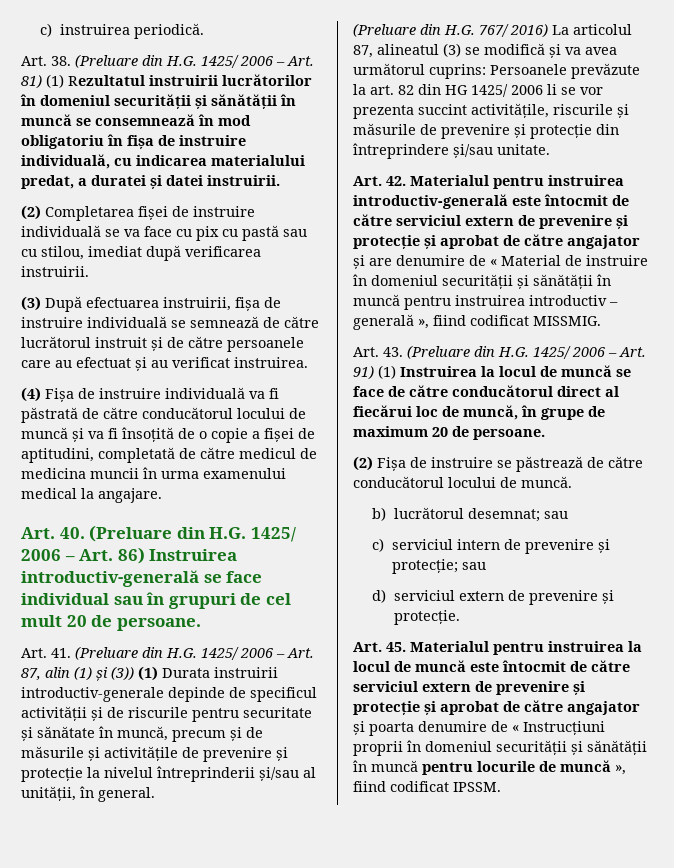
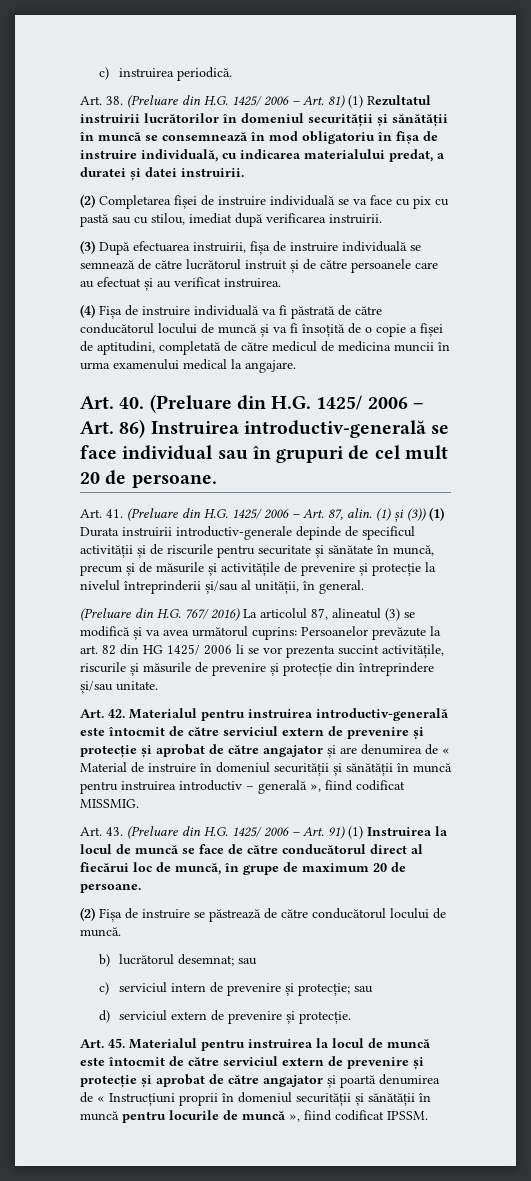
- Art. 41. (Preluare din H.G. 1425/ 2006 – Art. 87, alin (1) și (3)) (1) Durata instruirii introductiv-generale depinde de specificul activității și de riscurile pentru securitate și sănătate în muncă, precum și de măsurile și activitățile de prevenire și protecție la nivelul întreprinderii și/sau al unității, în general.
+ Art. 41. (Preluare din H.G. 1425/ 2006 – Art. 87, alin. (1) și (3)) (1) Durata instruirii introductiv-generale depinde de specificul activității și de riscurile pentru securitate și sănătate în muncă, precum și de măsurile și activitățile de prevenire și protecție la nivelul întreprinderii și/sau al unității, în general.
- (Preluare din H.G. 767/ 2016) La articolul 87, alineatul (3) se modifică și va avea următorul cuprins: Persoanele prevăzute la art. 82 din HG 1425/ 2006 li se vor prezenta succint activitățile, riscurile și măsurile de prevenire și protecție din întreprindere și/sau unitate.
+ (Preluare din H.G. 767/ 2016) La articolul 87, alineatul (3) se modifică și va avea următorul cuprins: Persoanelor prevăzute la art. 82 din HG 1425/ 2006 li se vor prezenta succint activitățile, riscurile și măsurile de prevenire și protecție din întreprindere și/sau unitate.
- Art. 42. Materialul pentru instruirea introductiv-generală este întocmit de către serviciul extern de prevenire și protecție și aprobat de către angajator și are denumire de « Material de instruire în domeniul securității și sănătății în muncă pentru instruirea introductiv – generală », fiind codificat MISSMIG.
+ Art. 42. Materialul pentru instruirea introductiv-generală este întocmit de către serviciul extern de prevenire și protecție și aprobat de către angajator și are denumirea de « Material de instruire în domeniul securității și sănătății în muncă pentru instruirea introductiv – generală », fiind codificat MISSMIG.
- Art. 45. Materialul pentru instruirea la locul de muncă este întocmit de către serviciul extern de prevenire și protecție și aprobat de către angajator și poarta denumire de « Instrucțiuni proprii în domeniul securității și sănătății în muncă pentru locurile de muncă », fiind codificat IPSSM.
+ Art. 45. Materialul pentru instruirea la locul de muncă este întocmit de către serviciul extern de prevenire și protecție și aprobat de către angajator și poartă denumirea de « Instrucțiuni proprii în domeniul securității și sănătății în muncă pentru locurile de muncă », fiind codificat IPSSM.

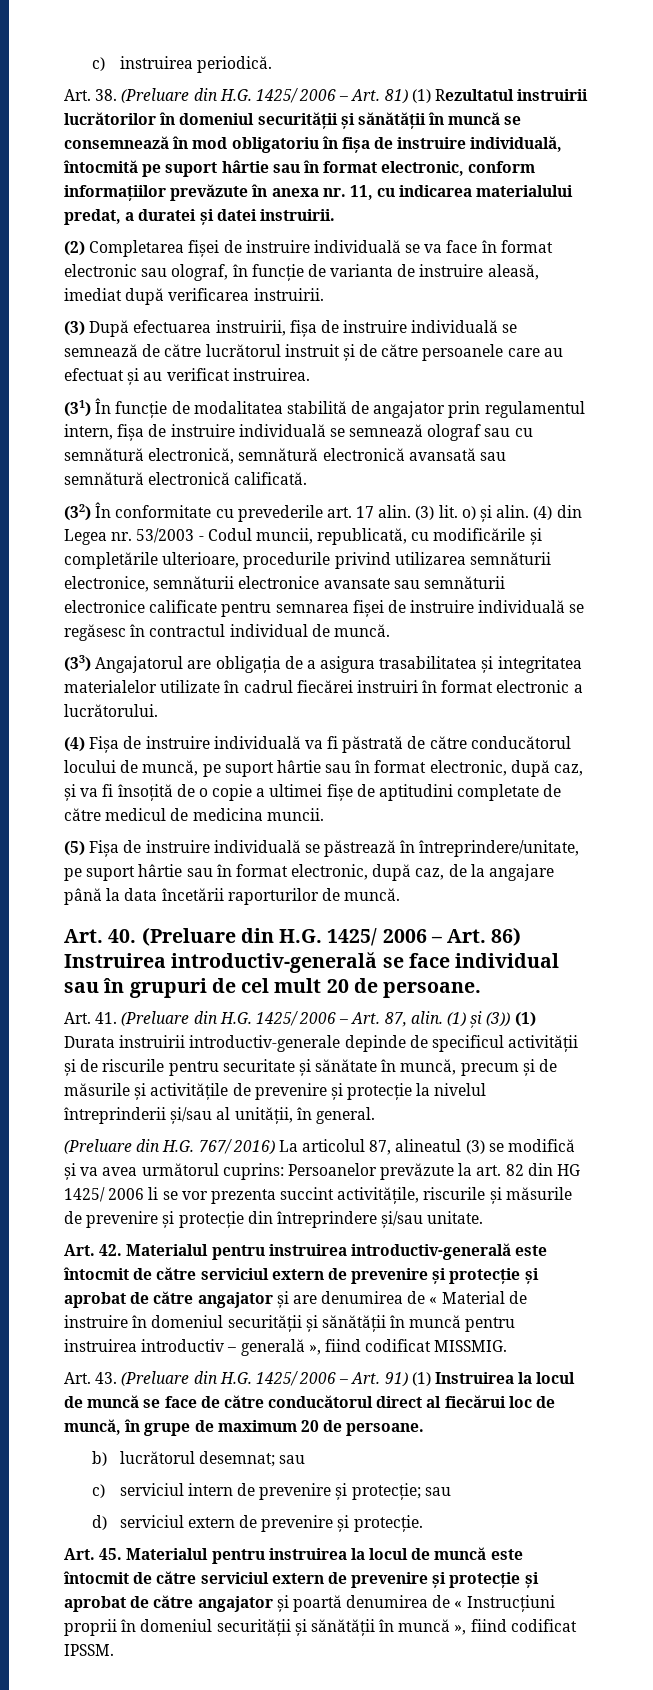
- Art. 38. (Preluare din H.G. 1425/ 2006 – Art. 81) (1) Rezultatul instruirii lucrătorilor în domeniul securității și sănătății în muncă se consemnează în mod obligatoriu în fișa de instruire individuală, cu indicarea materialului predat, a duratei și datei instruirii.
+ Art. 38. (Preluare din H.G. 1425/ 2006 – Art. 81) (1) Rezultatul instruirii lucrătorilor în domeniul securității și sănătății în muncă se consemnează în mod obligatoriu în fișa de instruire individuală, întocmită pe suport hârtie sau în format electronic, conform informațiilor prevăzute în anexa nr. 11, cu indicarea materialului predat, a duratei și datei instruirii.
- (2) Completarea fișei de instruire individuală se va face cu pix cu pastă sau cu stilou, imediat după verificarea instruirii.
+ (2) Completarea fișei de instruire individuală se va face în format electronic sau olograf, în funcție de varianta de instruire aleasă, imediat după verificarea instruirii.
+ (31) În funcție de modalitatea stabilită de angajator prin regulamentul intern, fișa de instruire individuală se semnează olograf sau cu semnătură electronică, semnătură electronică avansată sau semnătură electronică calificată.
+ (32) În conformitate cu prevederile art. 17 alin. (3) lit. o) și alin. (4) din Legea nr. 53/2003 - Codul muncii, republicată, cu modificările și completările ulterioare, procedurile privind utilizarea semnăturii electronice, semnăturii electronice avansate sau semnăturii electronice calificate pentru semnarea fișei de instruire individuală se regăsesc în contractul individual de muncă.
+ (33) Angajatorul are obligația de a asigura trasabilitatea și integritatea materialelor utilizate în cadrul fiecărei instruiri în format electronic a lucrătorului.
- (4) Fișa de instruire individuală va fi păstrată de către conducătorul locului de muncă și va fi însoțită de o copie a fișei de aptitudini, completată de către medicul de medicina muncii în urma examenului medical la angajare.
+ (4) Fișa de instruire individuală va fi păstrată de către conducătorul locului de muncă, pe suport hârtie sau în format electronic, după caz, și va fi însoțită de o copie a ultimei fișe de aptitudini completate de către medicul de medicina muncii.
+ (5) Fișa de instruire individuală se păstrează în întreprindere/unitate, pe suport hârtie sau în format electronic, după caz, de la angajare până la data încetării raporturilor de muncă.
- (2) Fișa de instruire se păstrează de către conducătorul locului de muncă.
- Art. 45. Materialul pentru instruirea la locul de muncă este întocmit de către serviciul extern de prevenire și protecție și aprobat de către angajator și poartă denumirea de « Instrucțiuni proprii în domeniul securității și sănătății în muncă pentru locurile de muncă », fiind codificat IPSSM.
+ Art. 45. Materialul pentru instruirea la locul de muncă este întocmit de către serviciul extern de prevenire și protecție și aprobat de către angajator și poartă denumirea de « Instrucțiuni proprii în domeniul securității și sănătății în muncă », fiind codificat IPSSM.

